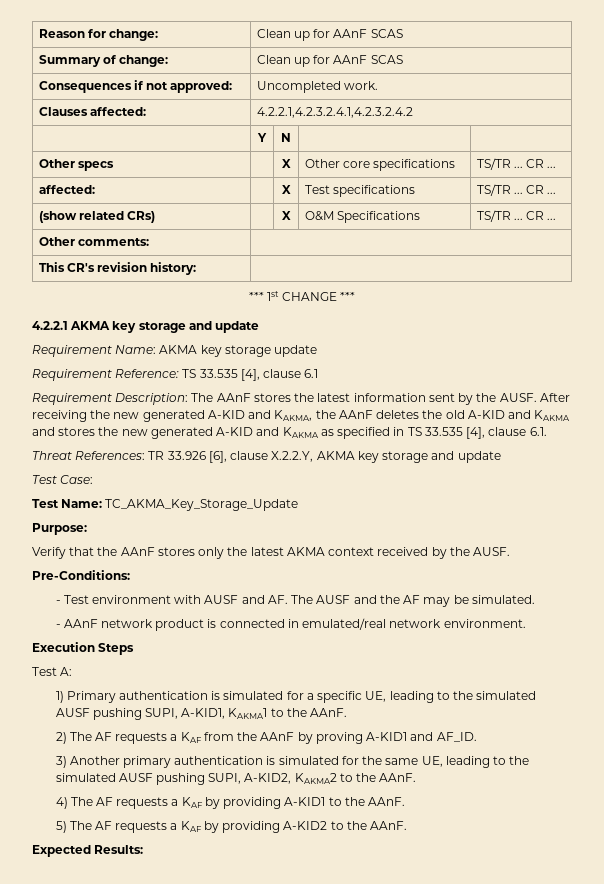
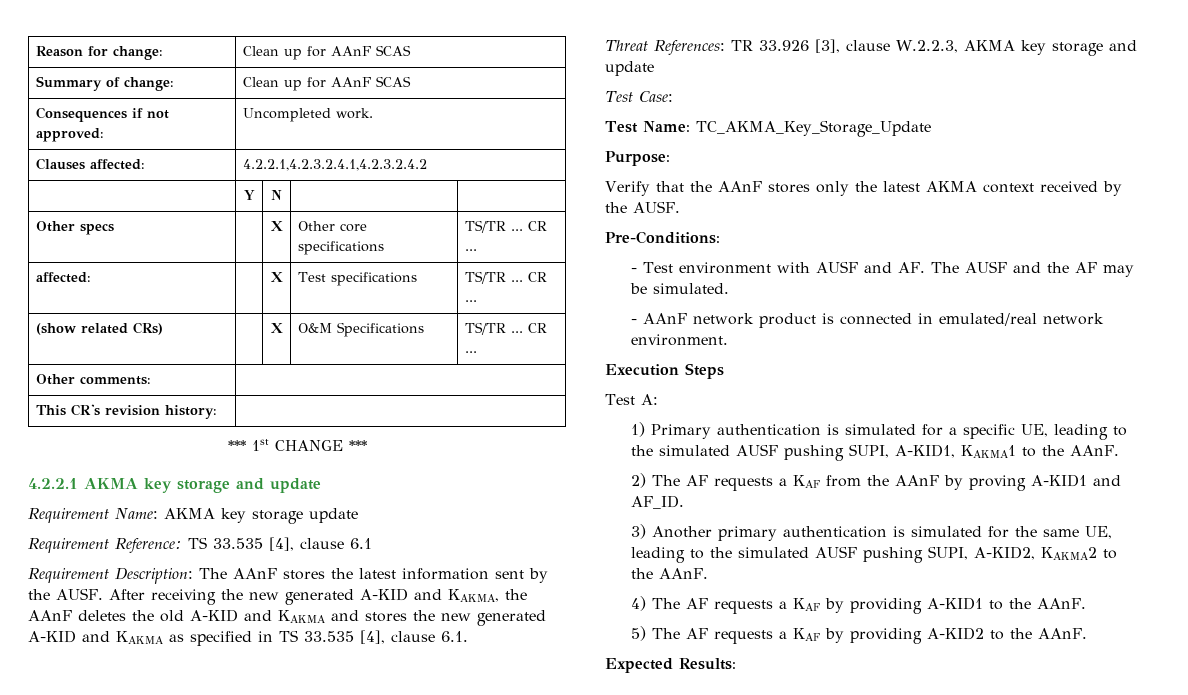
- Threat References: TR 33.926 [6], clause X.2.2.Y, AKMA key storage and update
+ Threat References: TR 33.926 [3], clause W.2.2.3, AKMA key storage and update

